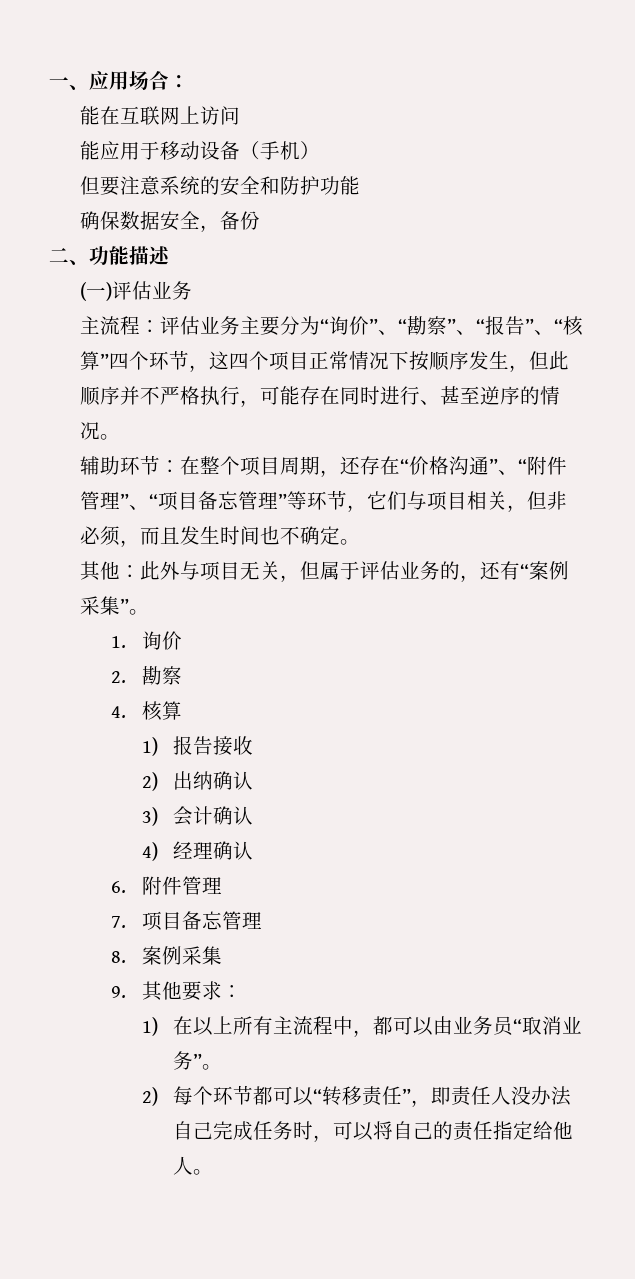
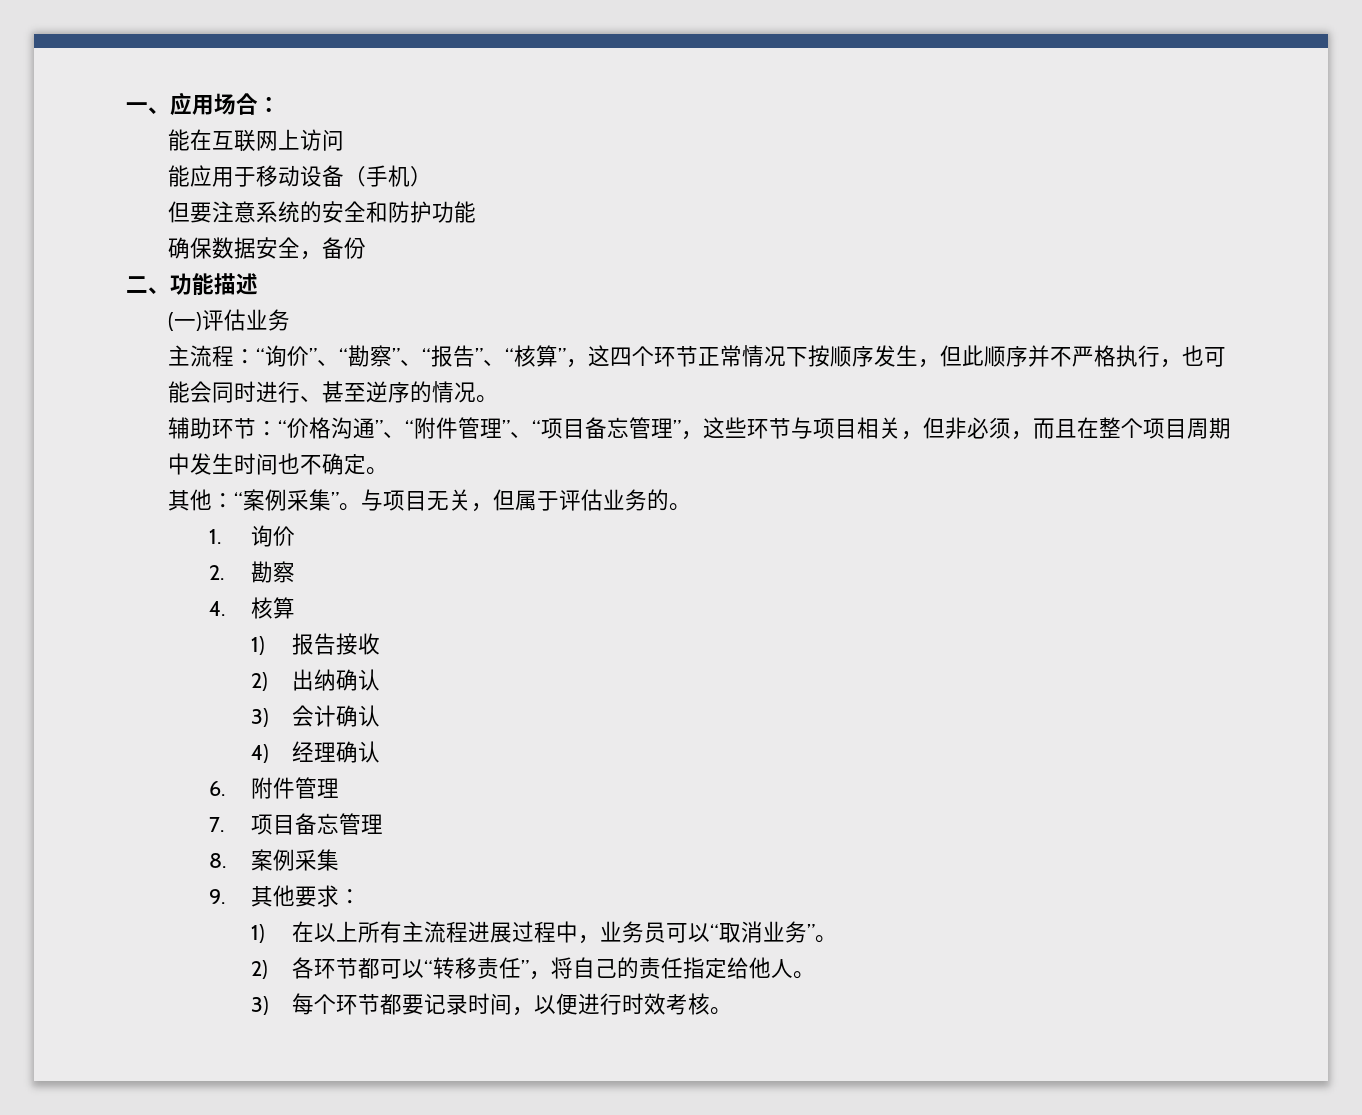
- 主流程：评估业务主要分为“询价”、“勘察”、“报告”、“核算”四个环节，这四个项目正常情况下按顺序发生，但此顺序并不严格执行，可能存在同时进行、甚至逆序的情况。
+ 主流程：“询价”、“勘察”、“报告”、“核算”，这四个环节正常情况下按顺序发生，但此顺序并不严格执行，也可能会同时进行、甚至逆序的情况。
- 辅助环节：在整个项目周期，还存在“价格沟通”、“附件管理”、“项目备忘管理”等环节，它们与项目相关，但非必须，而且发生时间也不确定。
+ 辅助环节：“价格沟通”、“附件管理”、“项目备忘管理”，这些环节与项目相关，但非必须，而且在整个项目周期中发生时间也不确定。
- 其他：此外与项目无关，但属于评估业务的，还有“案例采集”。
+ 其他：“案例采集”。与项目无关，但属于评估业务的。
- 1)在以上所有主流程中，都可以由业务员“取消业务”。
+ 1)在以上所有主流程进展过程中，业务员可以“取消业务”。
- 2)每个环节都可以“转移责任”，即责任人没办法自己完成任务时，可以将自己的责任指定给他人。
+ 2)各环节都可以“转移责任”，将自己的责任指定给他人。
+ 3)每个环节都要记录时间，以便进行时效考核。

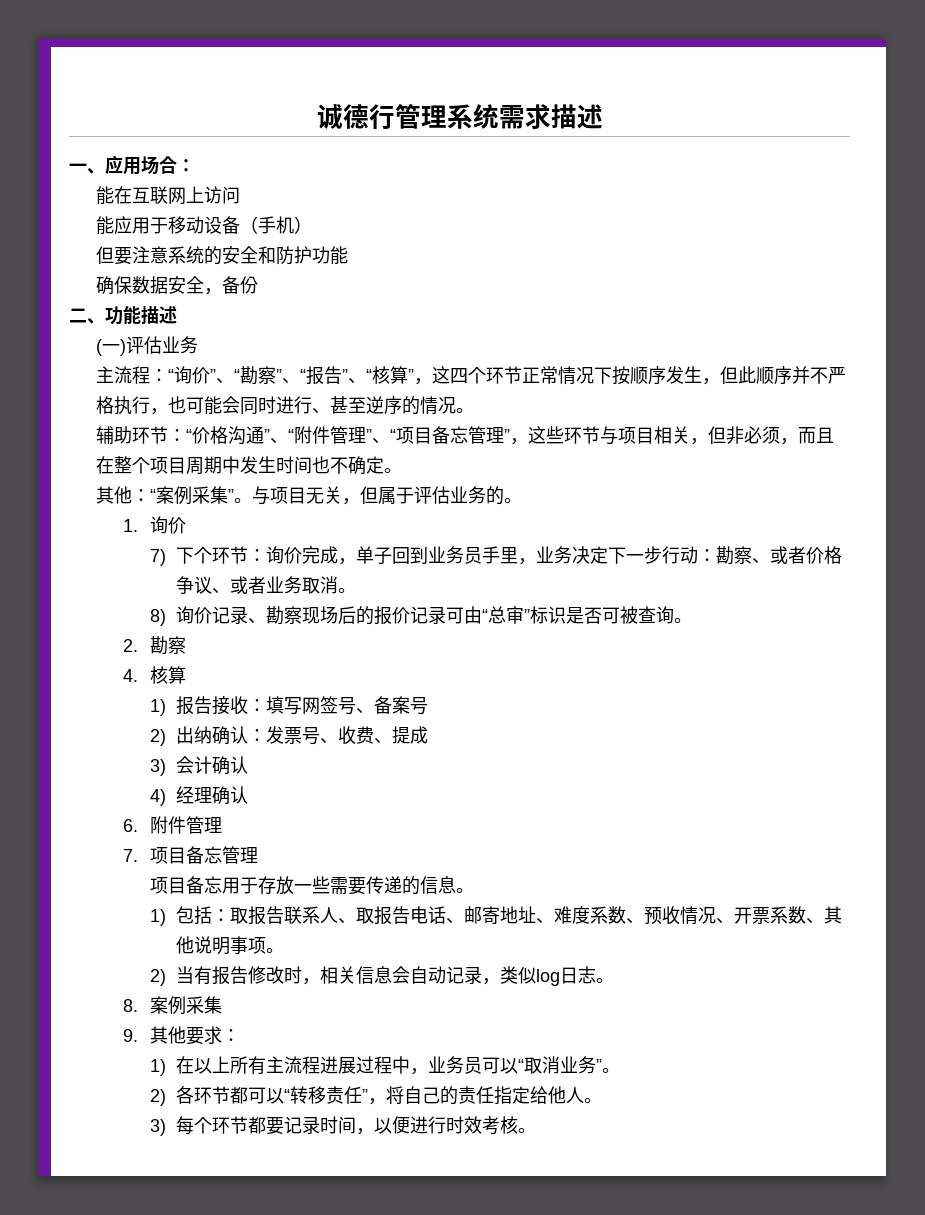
+ 诚德行管理系统需求描述
+ 7)下个环节：询价完成，单子回到业务员手里，业务决定下一步行动：勘察、或者价格争议、或者业务取消。
+ 8)询价记录、勘察现场后的报价记录可由“总审”标识是否可被查询。
- 1)报告接收
- 2)出纳确认
+ 1)报告接收：填写网签号、备案号
+ 2)出纳确认：发票号、收费、提成
+ 项目备忘用于存放一些需要传递的信息。
+ 1)包括：取报告联系人、取报告电话、邮寄地址、难度系数、预收情况、开票系数、其他说明事项。
+ 2)当有报告修改时，相关信息会自动记录，类似log日志。

